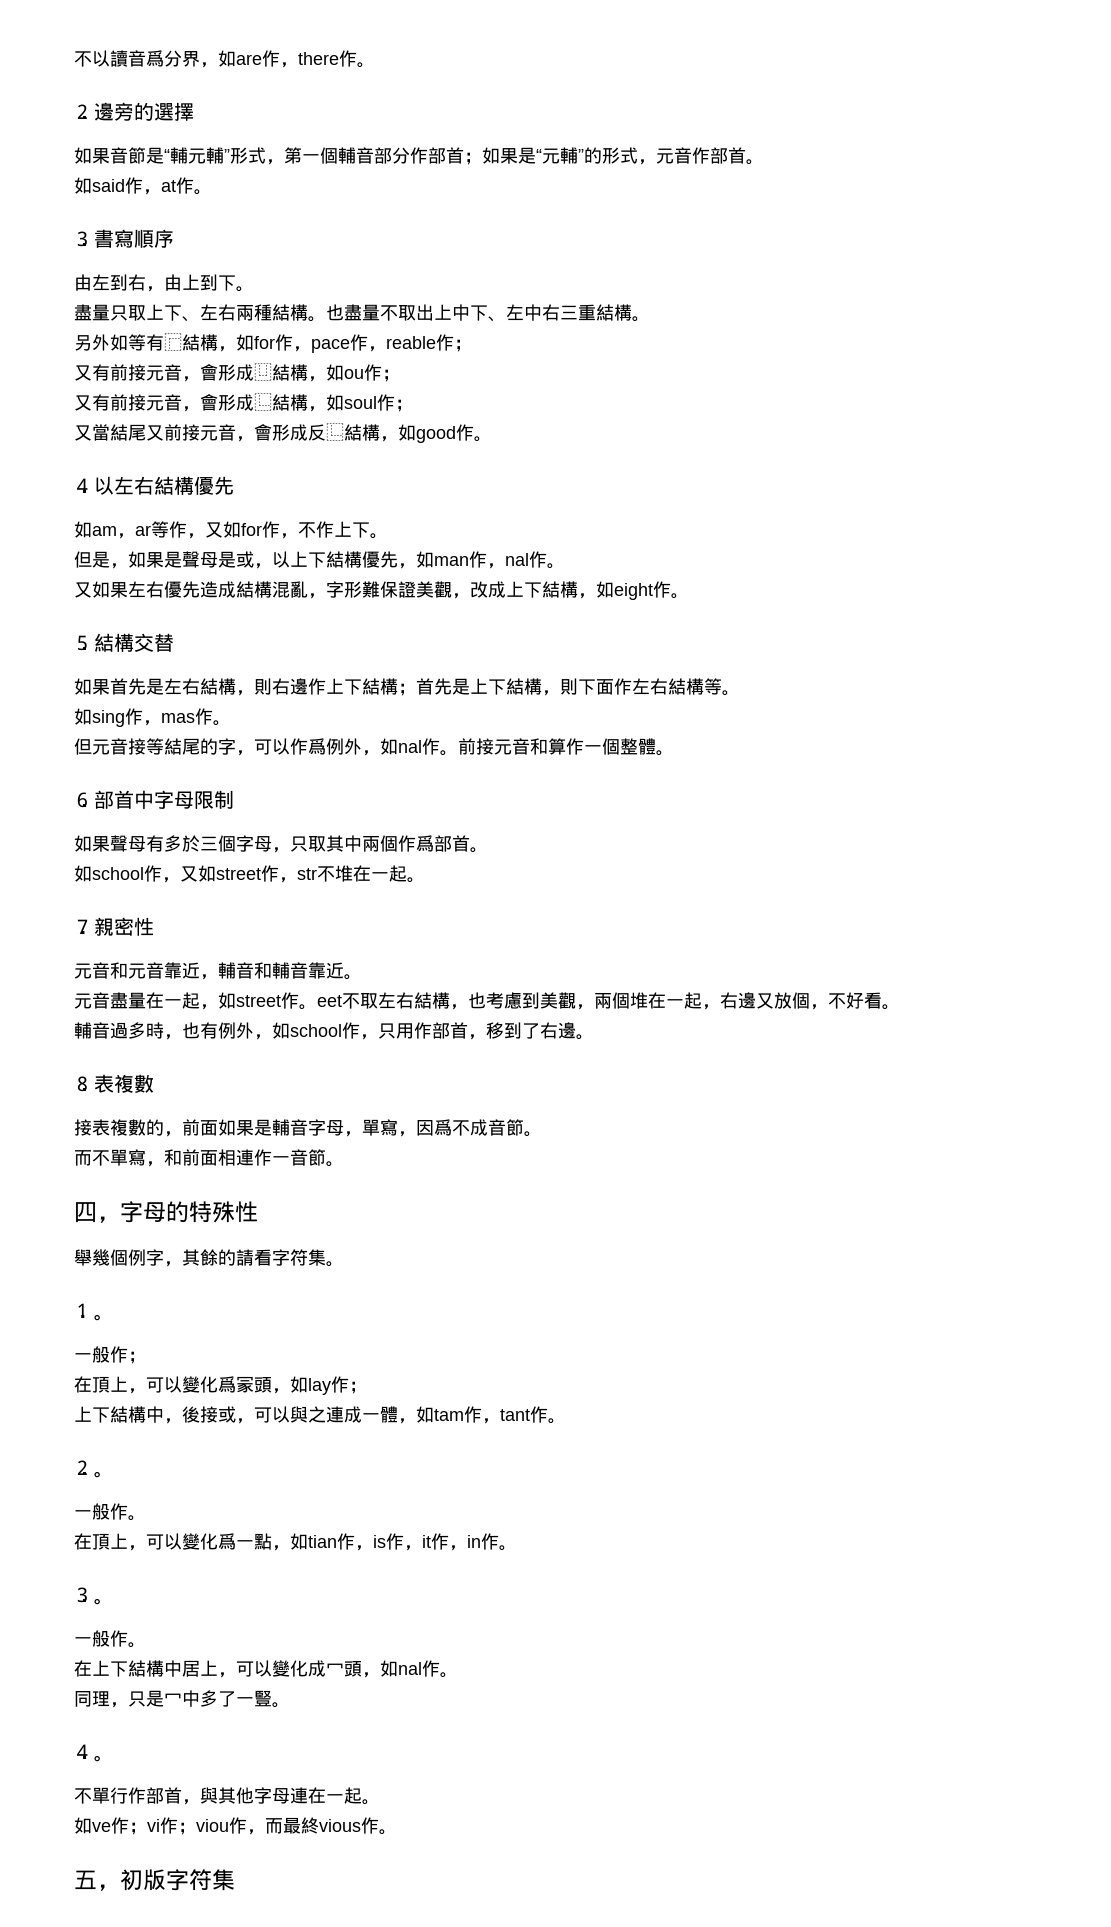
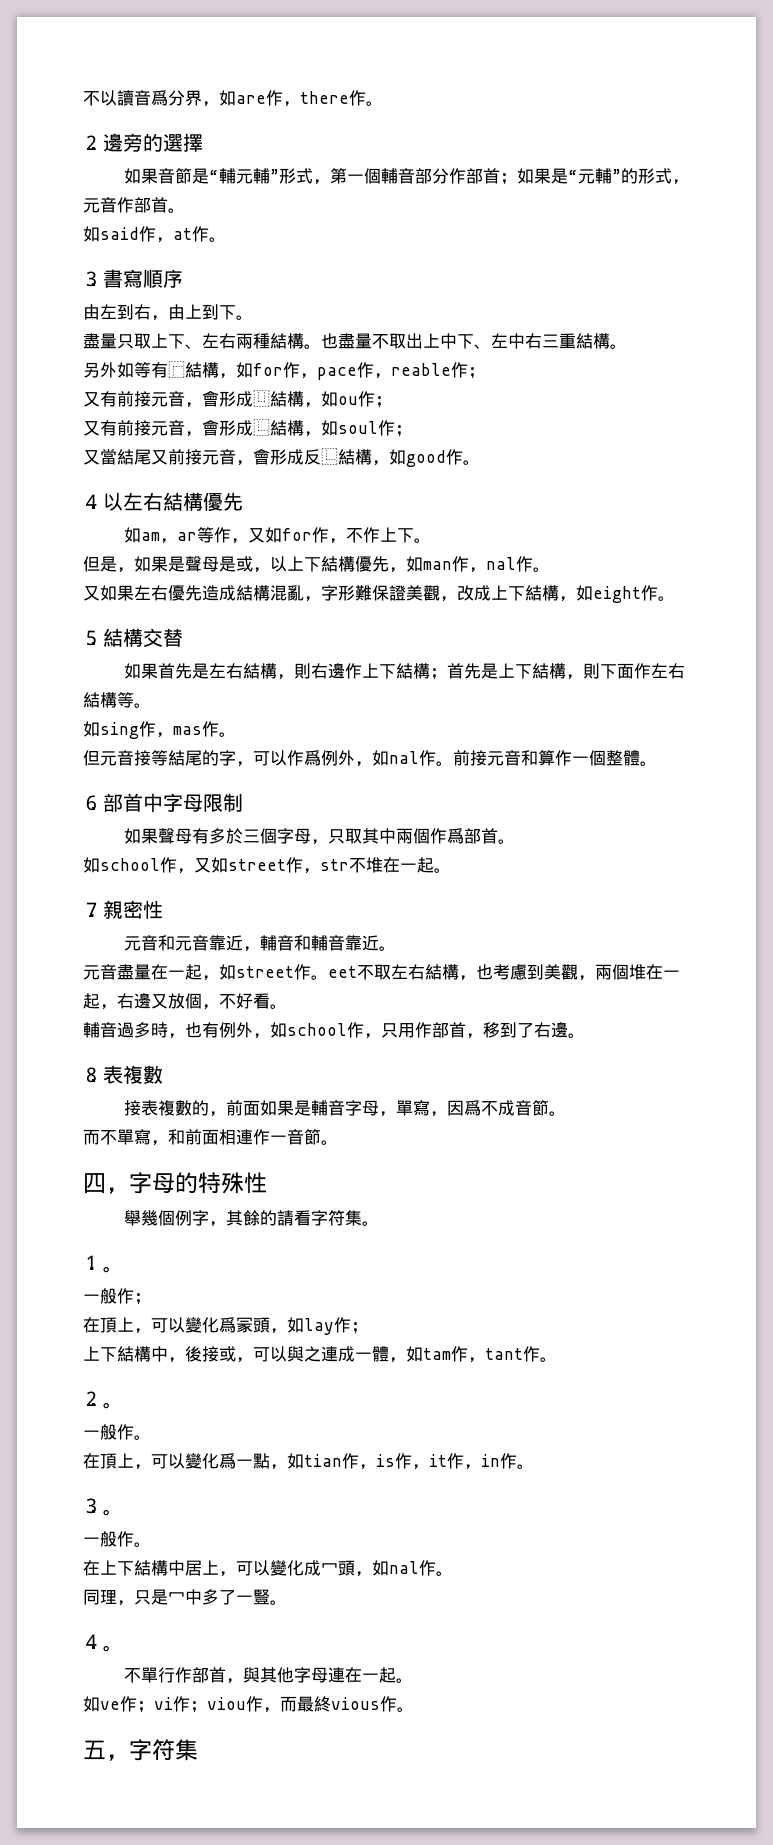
- 五，初版字符集
+ 五，字符集

